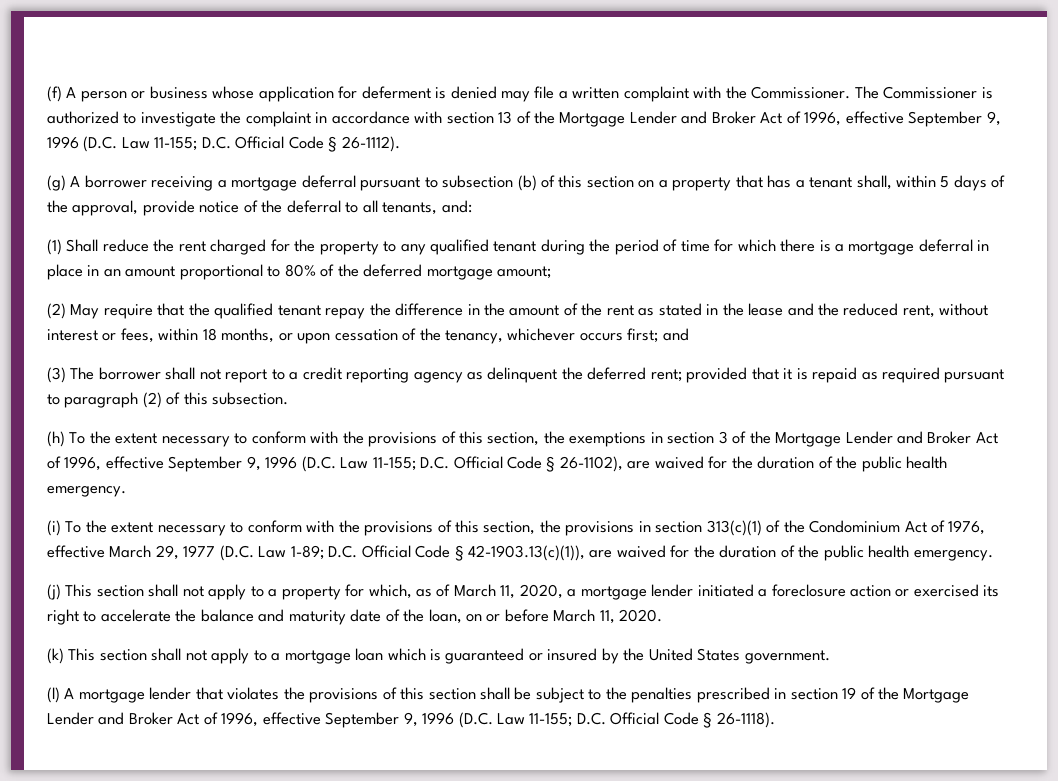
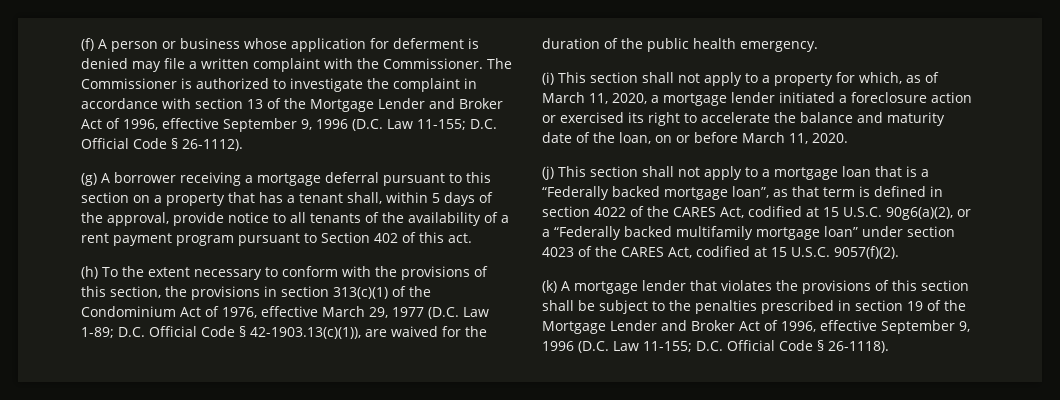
- (g) A borrower receiving a mortgage deferral pursuant to subsection (b) of this section on a property that has a tenant shall, within 5 days of the approval, provide notice of the deferral to all tenants, and:
- (1) Shall reduce the rent charged for the property to any qualified tenant during the period of time for which there is a mortgage deferral in place in an amount proportional to 80% of the deferred mortgage amount;
- (2) May require that the qualified tenant repay the difference in the amount of the rent as stated in the lease and the reduced rent, without interest or fees, within 18 months, or upon cessation of the tenancy, whichever occurs first; and
- (3) The borrower shall not report to a credit reporting agency as delinquent the deferred rent; provided that it is repaid as required pursuant to paragraph (2) of this subsection.
+ (g) A borrower receiving a mortgage deferral pursuant to this section on a property that has a tenant shall, within 5 days of the approval, provide notice to all tenants of the availability of a rent payment program pursuant to Section 402 of this act.
- (h) To the extent necessary to conform with the provisions of this section, the exemptions in section 3 of the Mortgage Lender and Broker Act of 1996, effective September 9, 1996 (D.C. Law 11-155; D.C. Official Code § 26-1102), are waived for the duration of the public health emergency.
- (i) To the extent necessary to conform with the provisions of this section, the provisions in section 313(c)(1) of the Condominium Act of 1976, effective March 29, 1977 (D.C. Law 1-89; D.C. Official Code § 42-1903.13(c)(1)), are waived for the duration of the public health emergency.
+ (h) To the extent necessary to conform with the provisions of this section, the provisions in section 313(c)(1) of the Condominium Act of 1976, effective March 29, 1977 (D.C. Law 1-89; D.C. Official Code § 42-1903.13(c)(1)), are waived for the duration of the public health emergency.
- (j) This section shall not apply to a property for which, as of March 11, 2020, a mortgage lender initiated a foreclosure action or exercised its right to accelerate the balance and maturity date of the loan, on or before March 11, 2020.
+ (i) This section shall not apply to a property for which, as of March 11, 2020, a mortgage lender initiated a foreclosure action or exercised its right to accelerate the balance and maturity date of the loan, on or before March 11, 2020.
- (k) This section shall not apply to a mortgage loan which is guaranteed or insured by the United States government.
- (l) A mortgage lender that violates the provisions of this section shall be subject to the penalties prescribed in section 19 of the Mortgage Lender and Broker Act of 1996, effective September 9, 1996 (D.C. Law 11-155; D.C. Official Code § 26-1118).
+ (j) This section shall not apply to a mortgage loan that is a “Federally backed mortgage loan”, as that term is defined in section 4022 of the CARES Act, codified at 15 U.S.C. 90g6(a)(2), or a “Federally backed multifamily mortgage loan” under section 4023 of the CARES Act, codified at 15 U.S.C. 9057(f)(2).
+ (k) A mortgage lender that violates the provisions of this section shall be subject to the penalties prescribed in section 19 of the Mortgage Lender and Broker Act of 1996, effective September 9, 1996 (D.C. Law 11-155; D.C. Official Code § 26-1118).

